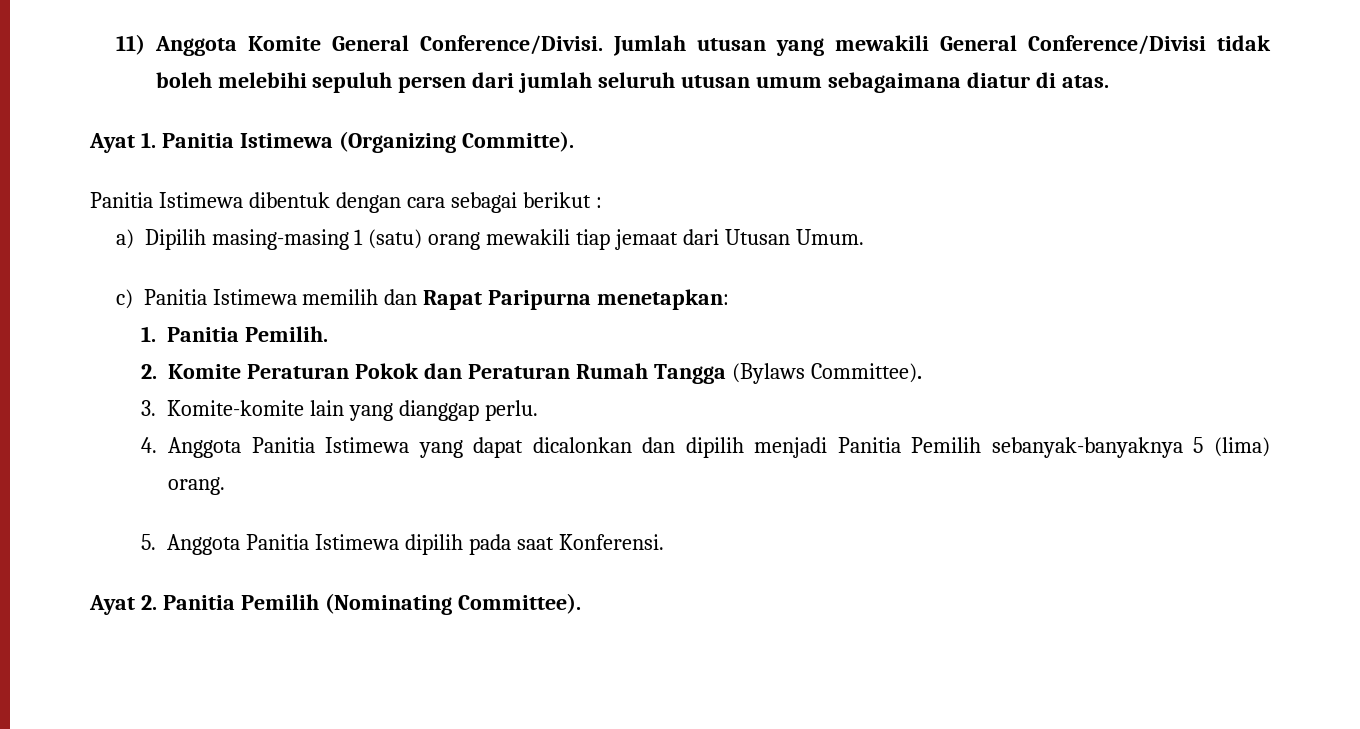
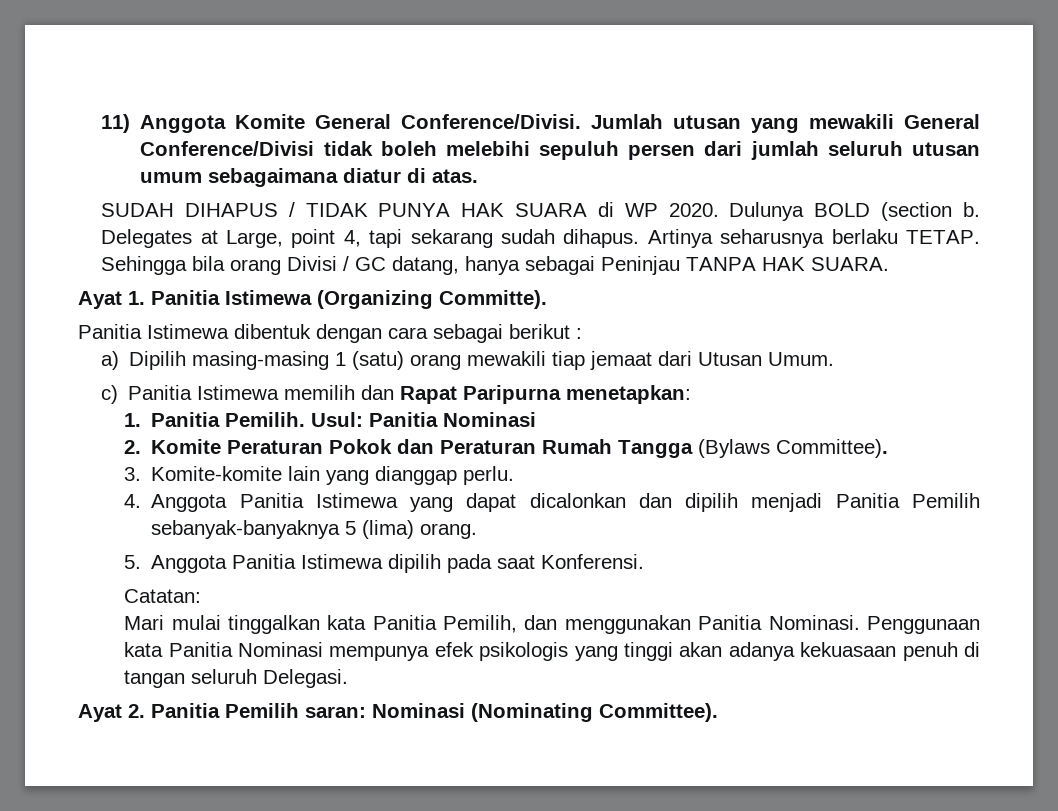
+ SUDAH DIHAPUS / TIDAK PUNYA HAK SUARA di WP 2020. Dulunya BOLD (section b. Delegates at Large, point 4, tapi sekarang sudah dihapus. Artinya seharusnya berlaku TETAP. Sehingga bila orang Divisi / GC datang, hanya sebagai Peninjau TANPA HAK SUARA.
+ Usul: Panitia Nominasi
+ Catatan:
+ Mari mulai tinggalkan kata Panitia Pemilih, dan menggunakan Panitia Nominasi. Penggunaan kata Panitia Nominasi mempunya efek psikologis yang tinggi akan adanya kekuasaan penuh di tangan seluruh Delegasi.
- Ayat 2. Panitia Pemilih (Nominating Committee).
+ Ayat 2. Panitia Pemilih saran: Nominasi (Nominating Committee).

